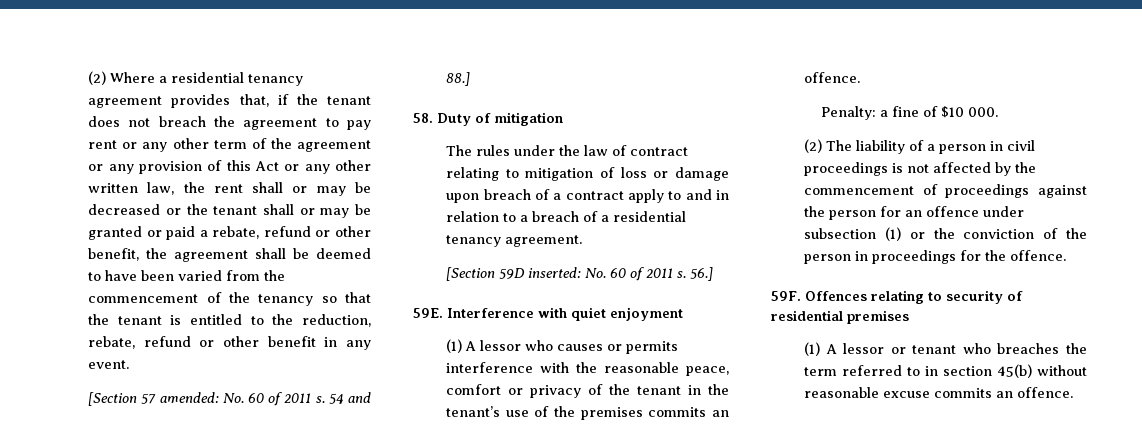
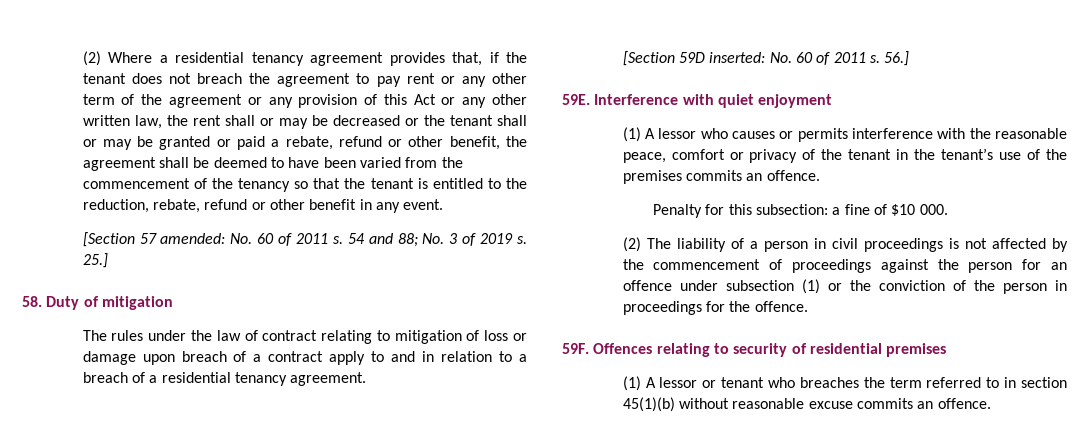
- 54 and 88.]
+ 54 and 88; No. 3 of 2019 s. 25.]
- Penalty: a fine of $10 000.
+ Penalty for this subsection: a fine of $10 000.
- (1) A lessor or tenant who breaches the term referred to in section 45(b) without reasonable excuse commits an offence.
+ (1) A lessor or tenant who breaches the term referred to in section 45(1)(b) without reasonable excuse commits an offence.

